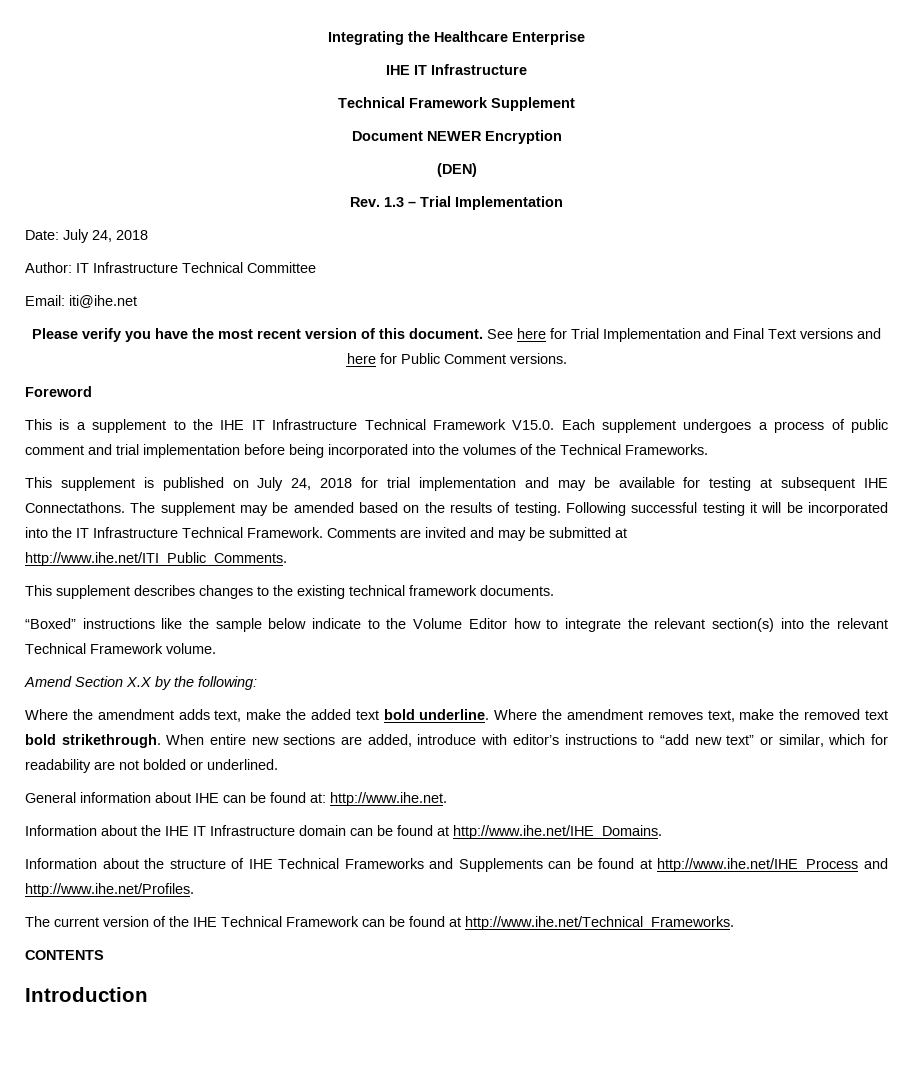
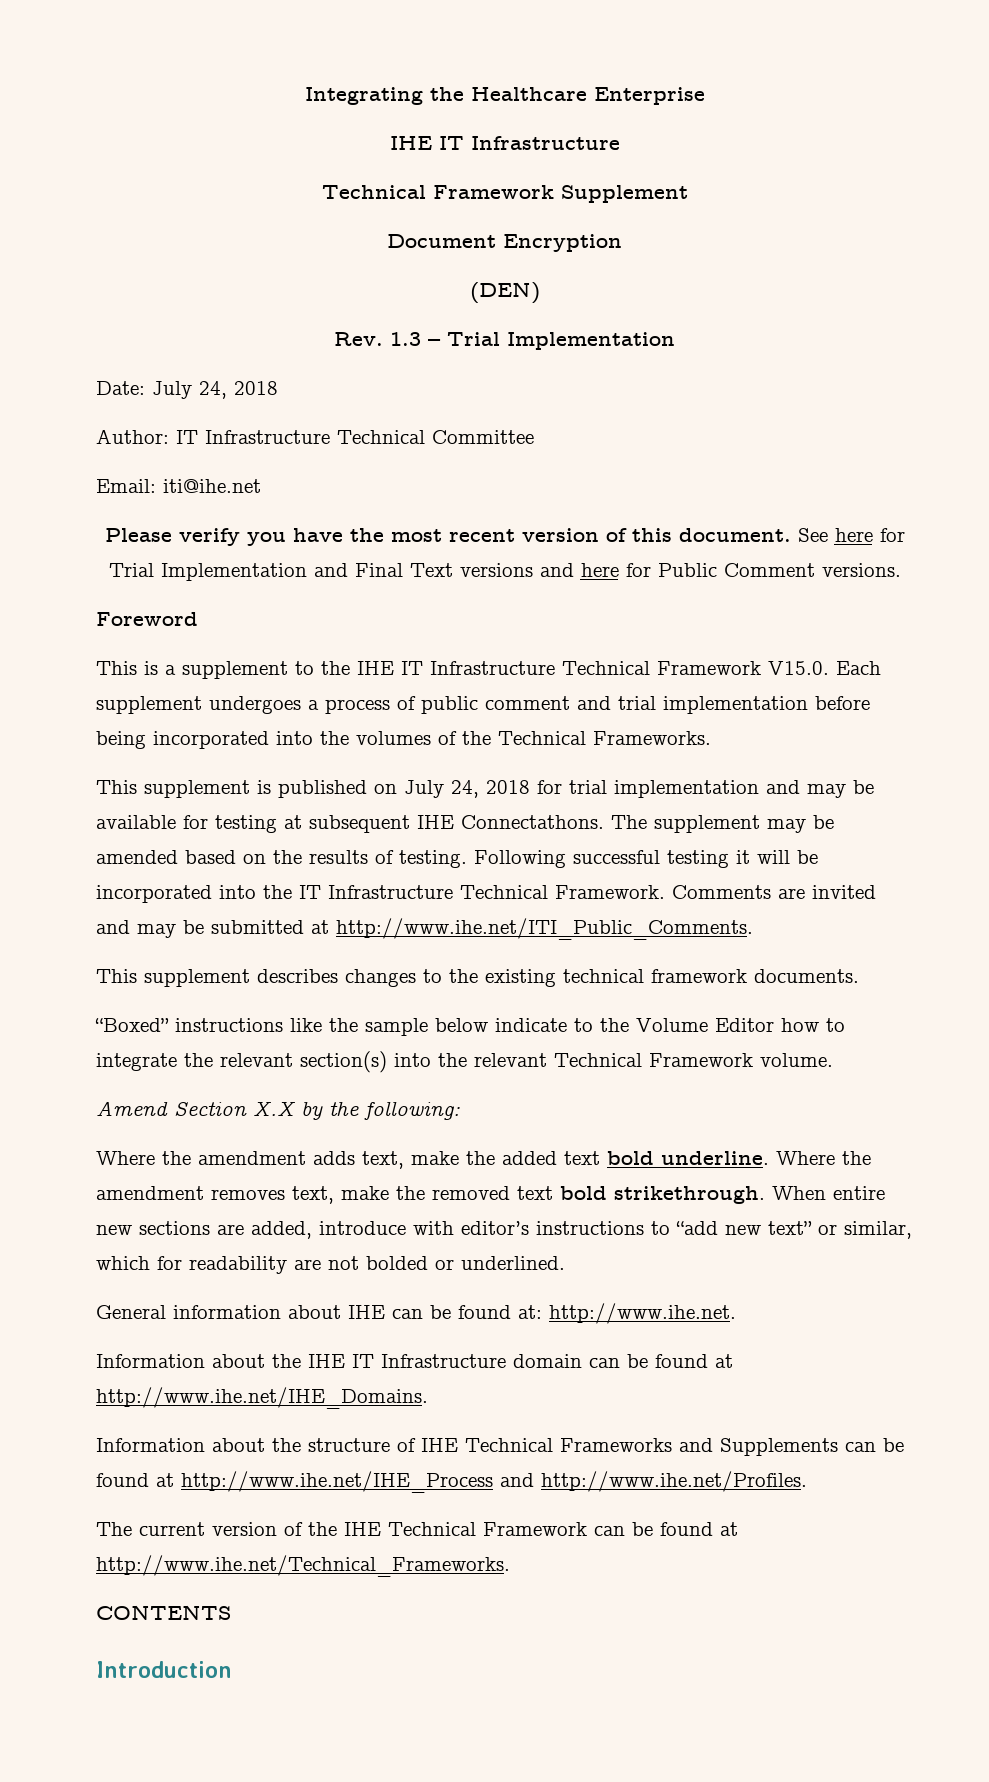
- Document NEWER Encryption
+ Document Encryption

